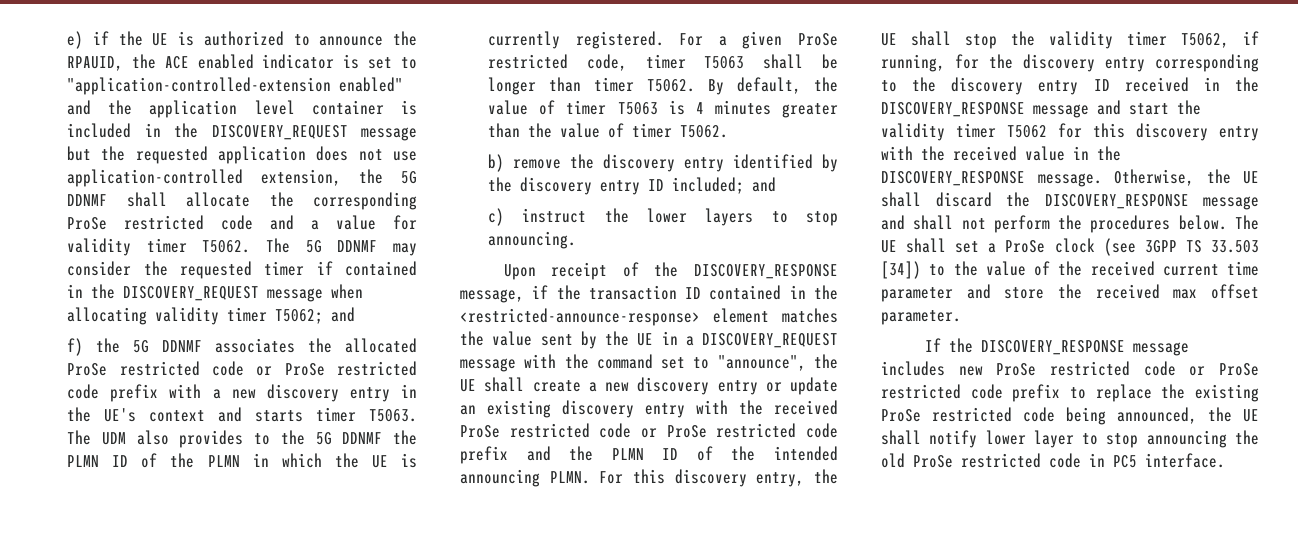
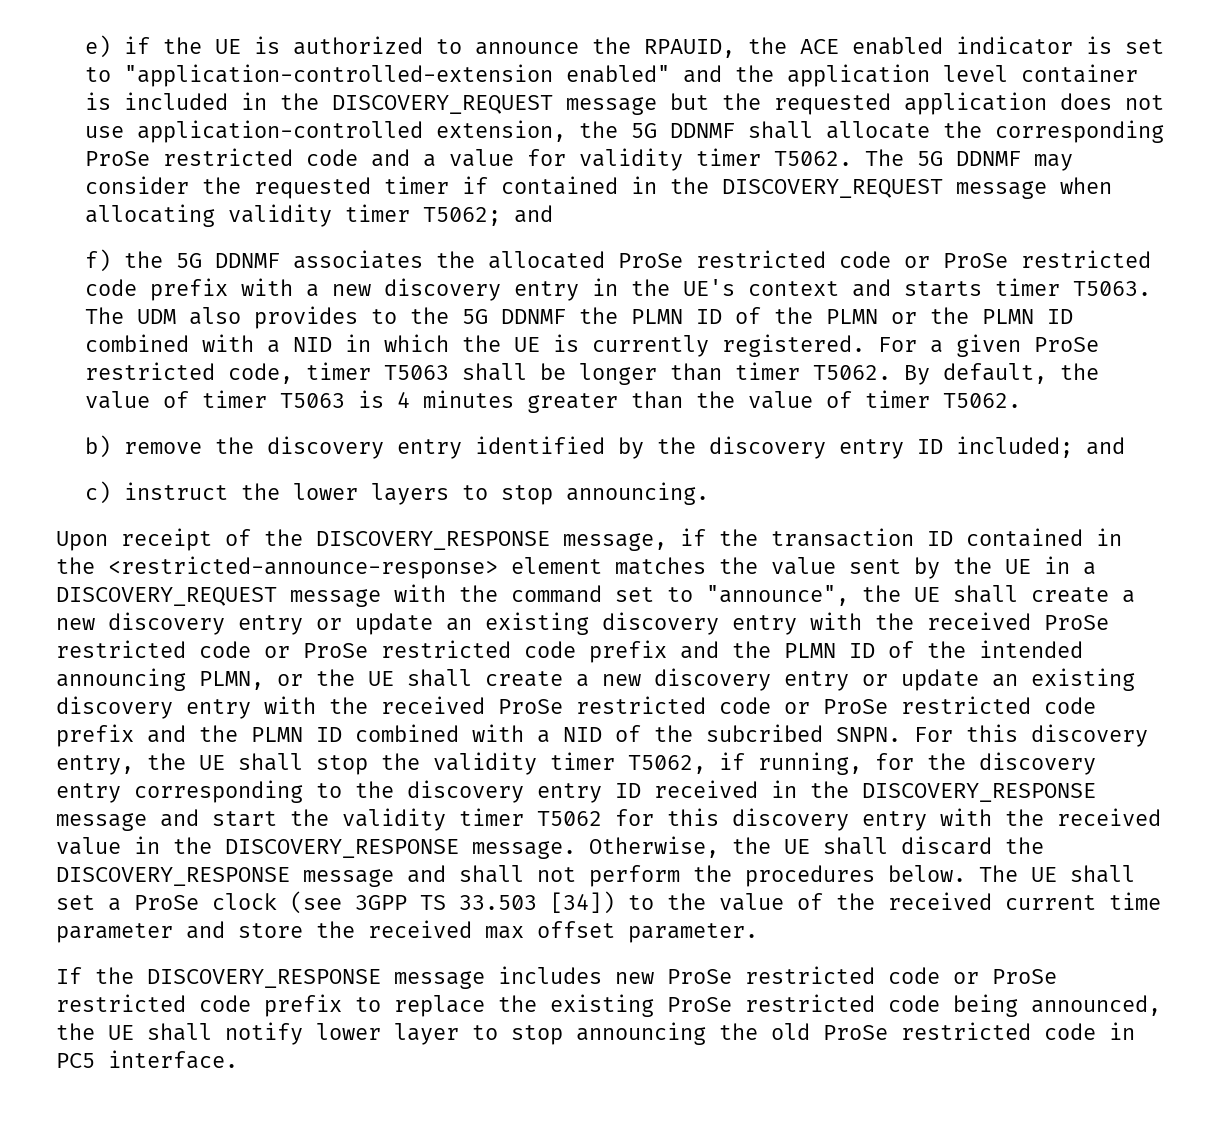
- The UDM also provides to the 5G DDNMF the PLMN ID of the PLMN in which the UE is currently registered.
+ The UDM also provides to the 5G DDNMF the PLMN ID of the PLMN or the PLMN ID combined with a NID in which the UE is currently registered.
- Upon receipt of the DISCOVERY_RESPONSE message, if the transaction ID contained in the <restricted-announce-response> element matches the value sent by the UE in a DISCOVERY_REQUEST message with the command set to "announce", the UE shall create a new discovery entry or update an existing discovery entry with the received ProSe restricted code or ProSe restricted code prefix and the PLMN ID of the intended announcing PLMN.
+ Upon receipt of the DISCOVERY_RESPONSE message, if the transaction ID contained in the <restricted-announce-response> element matches the value sent by the UE in a DISCOVERY_REQUEST message with the command set to "announce", the UE shall create a new discovery entry or update an existing discovery entry with the received ProSe restricted code or ProSe restricted code prefix and the PLMN ID of the intended announcing PLMN, or the UE shall create a new discovery entry or update an existing discovery entry with the received ProSe restricted code or ProSe restricted code prefix and the PLMN ID combined with a NID of the subcribed SNPN.

